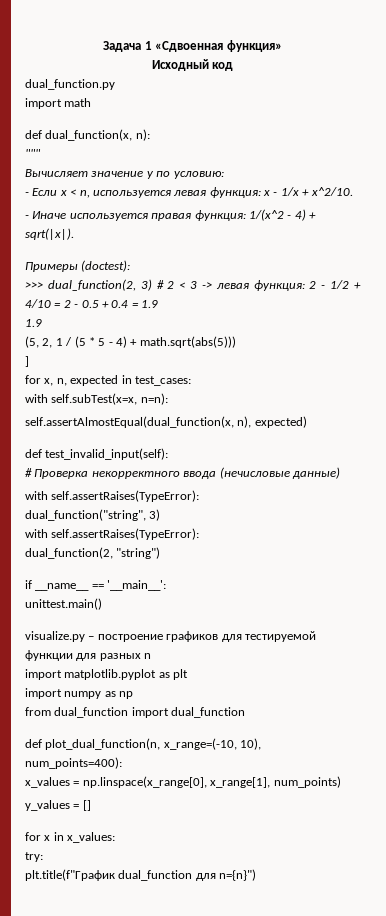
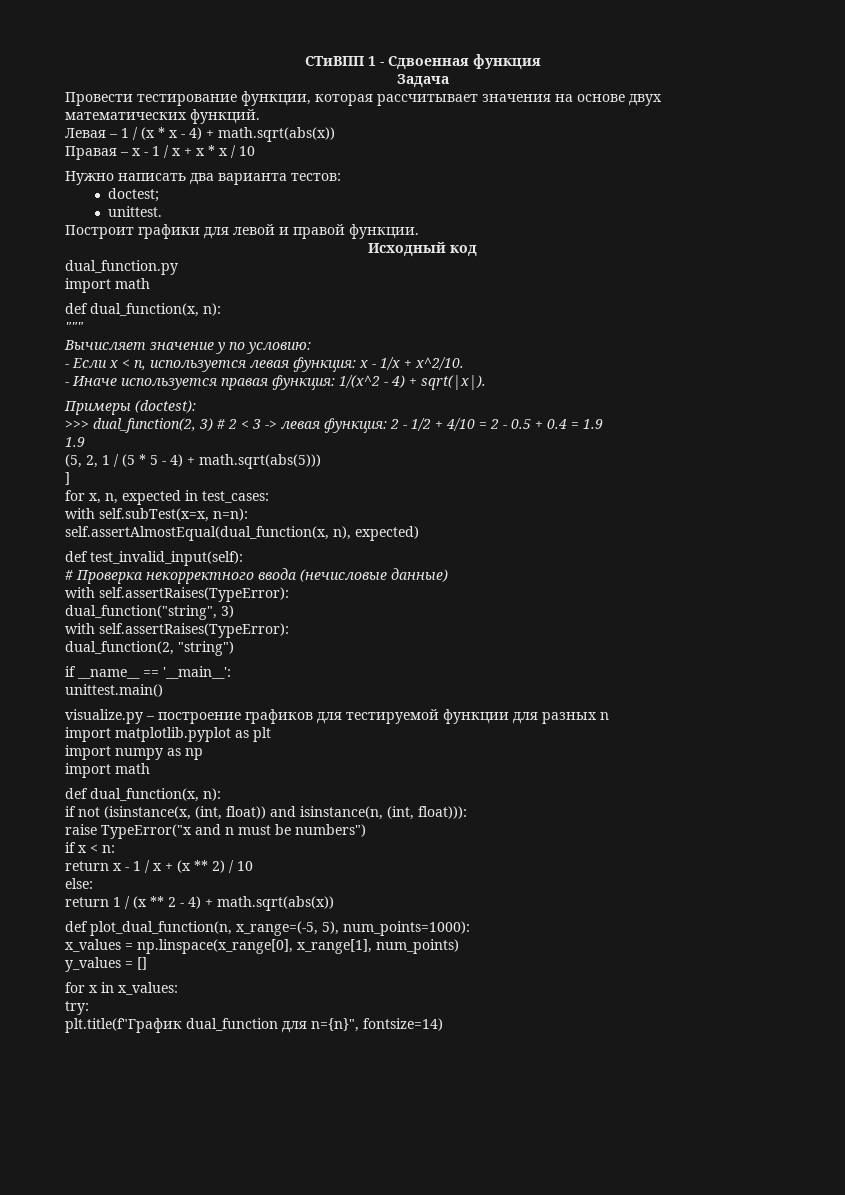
- Задача 1 «Сдвоенная функция»
+ СТиВПП 1 - Сдвоенная функция
+ Задача
+ Провести тестирование функции, которая рассчитывает значения на основе двух математических функций.
+ Левая – 1 / (x * x - 4) + math.sqrt(abs(x))
+ Правая – x - 1 / x + x * x / 10
+ Нужно написать два варианта тестов:
+ doctest;
+ unittest.
+ Построит графики для левой и правой функции.
  import numpy as np
- from dual_function import dual_function
+ import math
+ def dual_function(x, n):
+ if not (isinstance(x, (int, float)) and isinstance(n, (int, float))):
+ raise TypeError("x and n must be numbers")
+ if x < n:
+ return x - 1 / x + (x ** 2) / 10
+ else:
+ return 1 / (x ** 2 - 4) + math.sqrt(abs(x))
- def plot_dual_function(n, x_range=(-10, 10), num_points=400):
+ def plot_dual_function(n, x_range=(-5, 5), num_points=1000):
- plt.title(f"График dual_function для n={n}")
+ plt.title(f"График dual_function для n={n}", fontsize=14)

